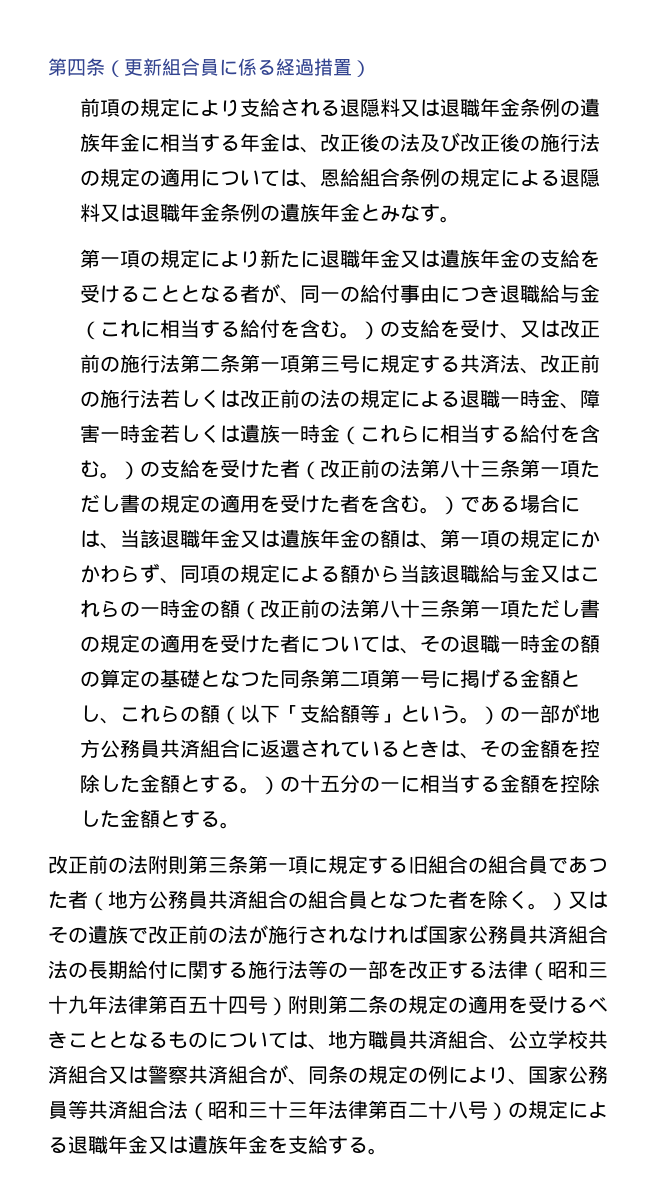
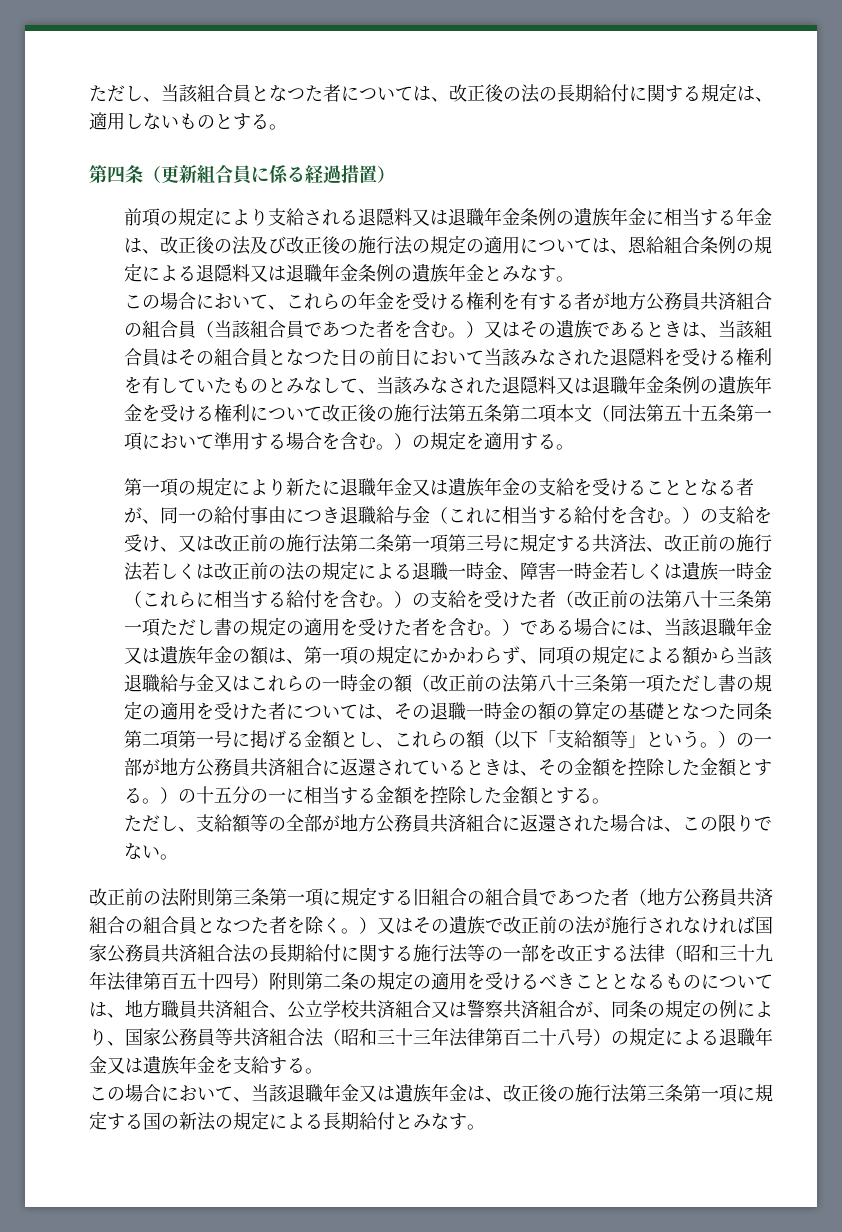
+ ただし、当該組合員となつた者については、改正後の法の長期給付に関する規定は、適用しないものとする。
+ この場合において、これらの年金を受ける権利を有する者が地方公務員共済組合の組合員（当該組合員であつた者を含む。）又はその遺族であるときは、当該組合員はその組合員となつた日の前日において当該みなされた退隠料を受ける権利を有していたものとみなして、当該みなされた退隠料又は退職年金条例の遺族年金を受ける権利について改正後の施行法第五条第二項本文（同法第五十五条第一項において準用する場合を含む。）の規定を適用する。
+ ただし、支給額等の全部が地方公務員共済組合に返還された場合は、この限りでない。
+ この場合において、当該退職年金又は遺族年金は、改正後の施行法第三条第一項に規定する国の新法の規定による長期給付とみなす。

